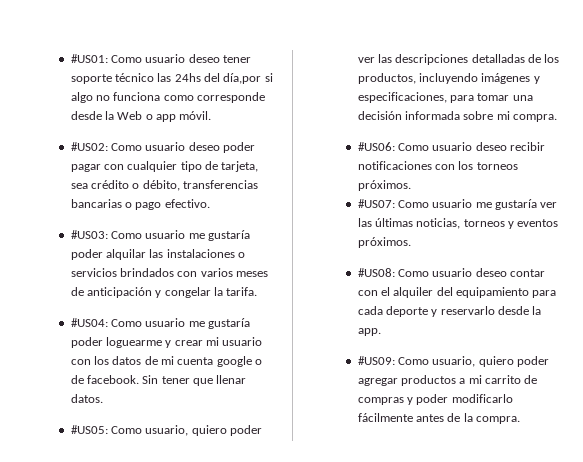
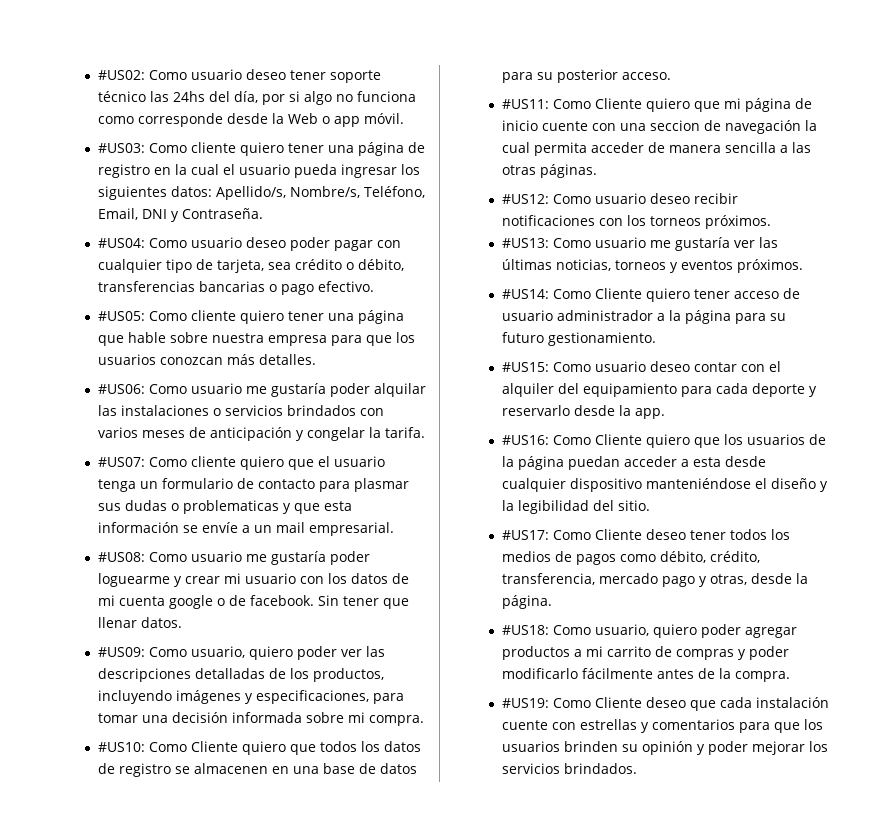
- #US01: Como usuario deseo tener soporte técnico las 24hs del día,por si algo no funciona como corresponde desde la Web o app móvil.
+ #US02: Como usuario deseo tener soporte técnico las 24hs del día, por si algo no funciona como corresponde desde la Web o app móvil.
- #US02: Como usuario deseo poder pagar con cualquier tipo de tarjeta, sea crédito o débito, transferencias bancarias o pago efectivo.
+ #US03: Como cliente quiero tener una página de registro en la cual el usuario pueda ingresar los siguientes datos: Apellido/s, Nombre/s, Teléfono, Email, DNI y Contraseña.
+ #US04: Como usuario deseo poder pagar con cualquier tipo de tarjeta, sea crédito o débito, transferencias bancarias o pago efectivo.
- #US03: Como usuario me gustaría poder alquilar las instalaciones o servicios brindados con varios meses de anticipación y congelar la tarifa.
+ #US05: Como cliente quiero tener una página que hable sobre nuestra empresa para que los usuarios conozcan más detalles.
+ #US06: Como usuario me gustaría poder alquilar las instalaciones o servicios brindados con varios meses de anticipación y congelar la tarifa.
- #US04: Como usuario me gustaría poder loguearme y crear mi usuario con los datos de mi cuenta google o de facebook.
+ #US07: Como cliente quiero que el usuario tenga un formulario de contacto para plasmar sus dudas o problematicas y que esta información se envíe a un mail empresarial.
+ #US08: Como usuario me gustaría poder loguearme y crear mi usuario con los datos de mi cuenta google o de facebook.
- #US05: Como usuario, quiero poder ver las descripciones detalladas de los productos, incluyendo imágenes y especificaciones, para tomar una decisión informada sobre mi compra.
+ #US09: Como usuario, quiero poder ver las descripciones detalladas de los productos, incluyendo imágenes y especificaciones, para tomar una decisión informada sobre mi compra.
- #US06: Como usuario deseo recibir notificaciones con los torneos próximos.
+ #US10: Como Cliente quiero que todos los datos de registro se almacenen en una base de datos para su posterior acceso.
+ #US11: Como Cliente quiero que mi página de inicio cuente con una seccion de navegación la cual permita acceder de manera sencilla a las otras páginas.
+ #US12: Como usuario deseo recibir notificaciones con los torneos próximos.
- #US07: Como usuario me gustaría ver las últimas noticias, torneos y eventos próximos.
+ #US13: Como usuario me gustaría ver las últimas noticias, torneos y eventos próximos.
- #US08: Como usuario deseo contar con el alquiler del equipamiento para cada deporte y reservarlo desde la app.
+ #US14: Como Cliente quiero tener acceso de usuario administrador a la página para su futuro gestionamiento.
+ #US15: Como usuario deseo contar con el alquiler del equipamiento para cada deporte y reservarlo desde la app.
- #US09: Como usuario, quiero poder agregar productos a mi carrito de compras y poder modificarlo fácilmente antes de la compra.
+ #US16: Como Cliente quiero que los usuarios de la página puedan acceder a esta desde cualquier dispositivo manteniéndose el diseño y la legibilidad del sitio.
+ #US17: Como Cliente deseo tener todos los medios de pagos como débito, crédito, transferencia, mercado pago y otras, desde la página.
+ #US18: Como usuario, quiero poder agregar productos a mi carrito de compras y poder modificarlo fácilmente antes de la compra.
+ #US19: Como Cliente deseo que cada instalación cuente con estrellas y comentarios para que los usuarios brinden su opinión y poder mejorar los servicios brindados.

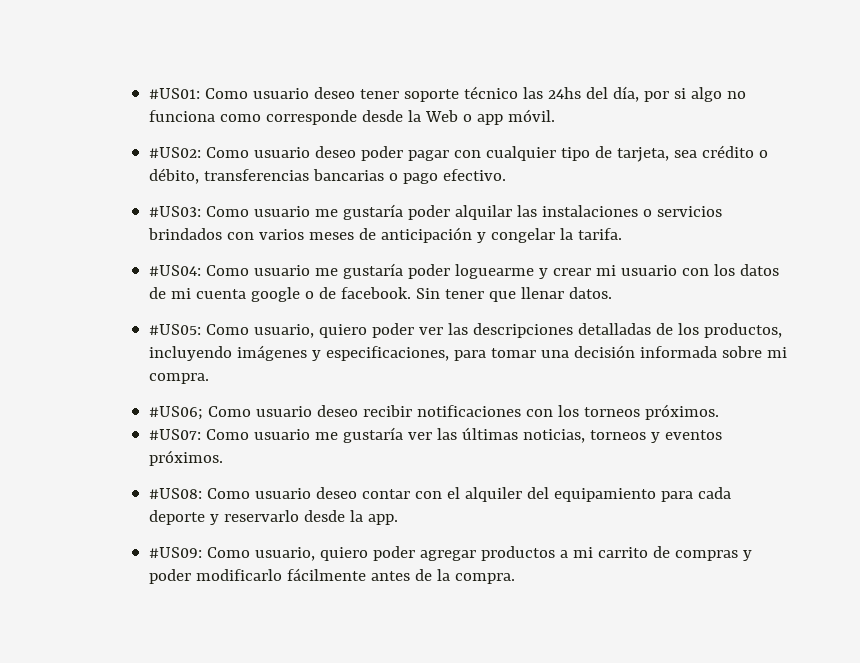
- #US02: Como usuario deseo tener soporte técnico las 24hs del día, por si algo no funciona como corresponde desde la Web o app móvil.
+ #US01: Como usuario deseo tener soporte técnico las 24hs del día, por si algo no funciona como corresponde desde la Web o app móvil.
- #US03: Como cliente quiero tener una página de registro en la cual el usuario pueda ingresar los siguientes datos: Apellido/s, Nombre/s, Teléfono, Email, DNI y Contraseña.
- #US04: Como usuario deseo poder pagar con cualquier tipo de tarjeta, sea crédito o débito, transferencias bancarias o pago efectivo.
+ #US02: Como usuario deseo poder pagar con cualquier tipo de tarjeta, sea crédito o débito, transferencias bancarias o pago efectivo.
- #US05: Como cliente quiero tener una página que hable sobre nuestra empresa para que los usuarios conozcan más detalles.
- #US06: Como usuario me gustaría poder alquilar las instalaciones o servicios brindados con varios meses de anticipación y congelar la tarifa.
+ #US03: Como usuario me gustaría poder alquilar las instalaciones o servicios brindados con varios meses de anticipación y congelar la tarifa.
- #US07: Como cliente quiero que el usuario tenga un formulario de contacto para plasmar sus dudas o problematicas y que esta información se envíe a un mail empresarial.
- #US08: Como usuario me gustaría poder loguearme y crear mi usuario con los datos de mi cuenta google o de facebook.
+ #US04: Como usuario me gustaría poder loguearme y crear mi usuario con los datos de mi cuenta google o de facebook.
- #US09: Como usuario, quiero poder ver las descripciones detalladas de los productos, incluyendo imágenes y especificaciones, para tomar una decisión informada sobre mi compra.
+ #US05: Como usuario, quiero poder ver las descripciones detalladas de los productos, incluyendo imágenes y especificaciones, para tomar una decisión informada sobre mi compra.
- #US10: Como Cliente quiero que todos los datos de registro se almacenen en una base de datos para su posterior acceso.
- #US11: Como Cliente quiero que mi página de inicio cuente con una seccion de navegación la cual permita acceder de manera sencilla a las otras páginas.
- #US12: Como usuario deseo recibir notificaciones con los torneos próximos.
+ #US06; Como usuario deseo recibir notificaciones con los torneos próximos.
- #US13: Como usuario me gustaría ver las últimas noticias, torneos y eventos próximos.
+ #US07: Como usuario me gustaría ver las últimas noticias, torneos y eventos próximos.
- #US14: Como Cliente quiero tener acceso de usuario administrador a la página para su futuro gestionamiento.
- #US15: Como usuario deseo contar con el alquiler del equipamiento para cada deporte y reservarlo desde la app.
+ #US08: Como usuario deseo contar con el alquiler del equipamiento para cada deporte y reservarlo desde la app.
- #US16: Como Cliente quiero que los usuarios de la página puedan acceder a esta desde cualquier dispositivo manteniéndose el diseño y la legibilidad del sitio.
- #US17: Como Cliente deseo tener todos los medios de pagos como débito, crédito, transferencia, mercado pago y otras, desde la página.
- #US18: Como usuario, quiero poder agregar productos a mi carrito de compras y poder modificarlo fácilmente antes de la compra.
+ #US09: Como usuario, quiero poder agregar productos a mi carrito de compras y poder modificarlo fácilmente antes de la compra.
- #US19: Como Cliente deseo que cada instalación cuente con estrellas y comentarios para que los usuarios brinden su opinión y poder mejorar los servicios brindados.

